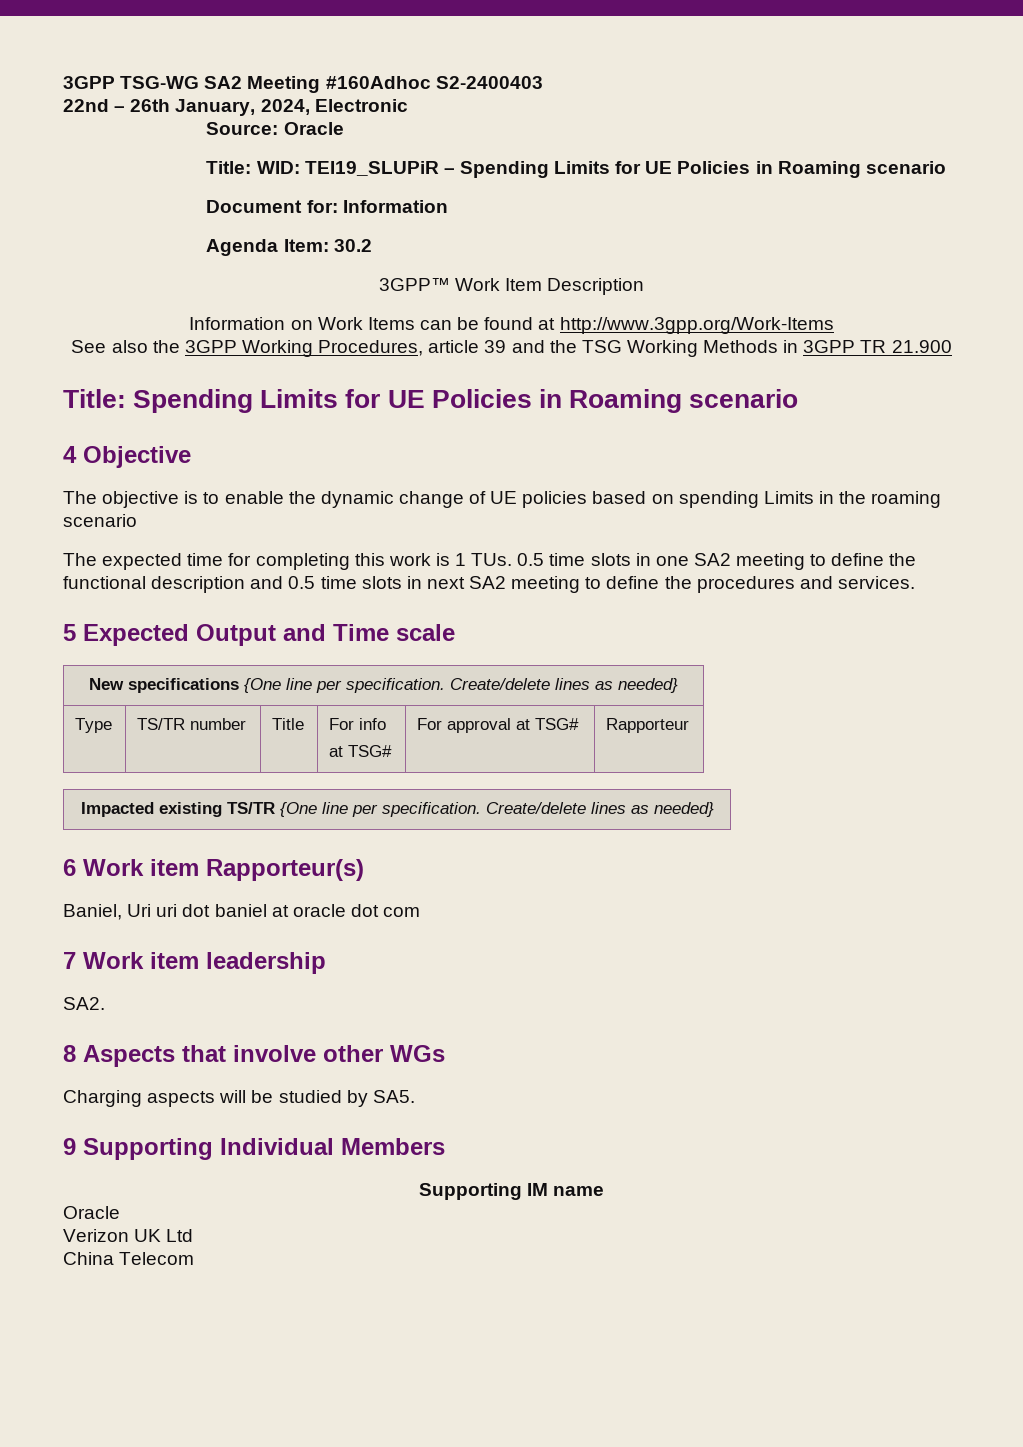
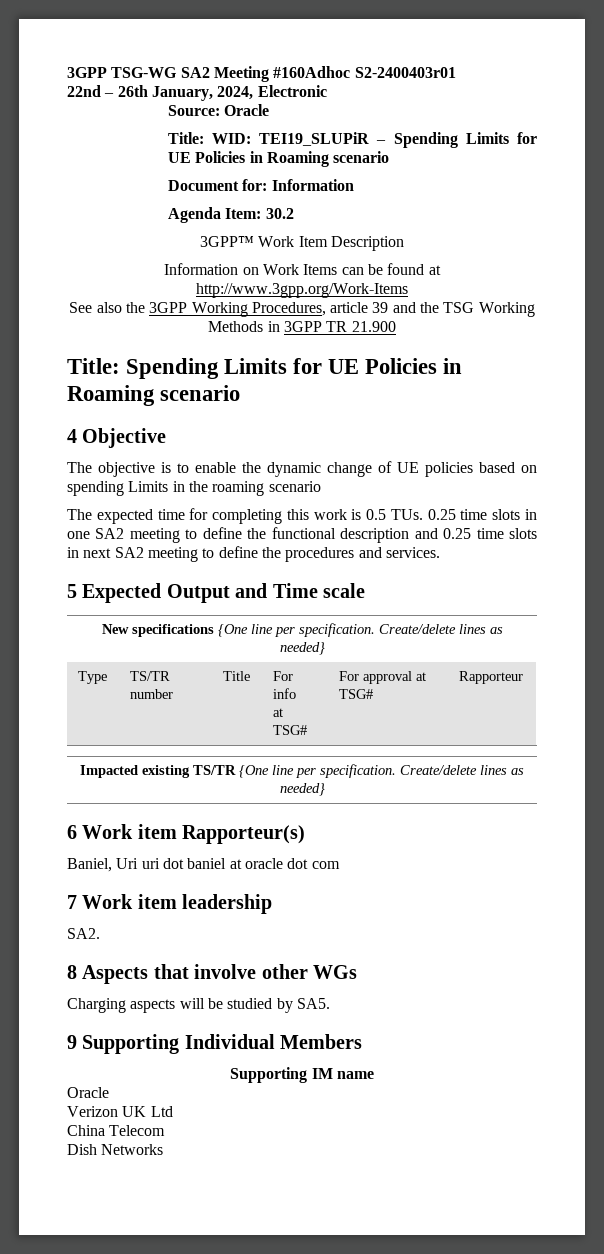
- 3GPP TSG-WG SA2 Meeting #160Adhoc S2-2400403
+ 3GPP TSG-WG SA2 Meeting #160Adhoc S2-2400403r01
- The expected time for completing this work is 1 TUs. 0.5 time slots in one SA2 meeting to define the functional description and 0.5 time slots in next SA2 meeting to define the procedures and services.
+ The expected time for completing this work is 0.5 TUs. 0.25 time slots in one SA2 meeting to define the functional description and 0.25 time slots in next SA2 meeting to define the procedures and services.
+ Dish Networks

